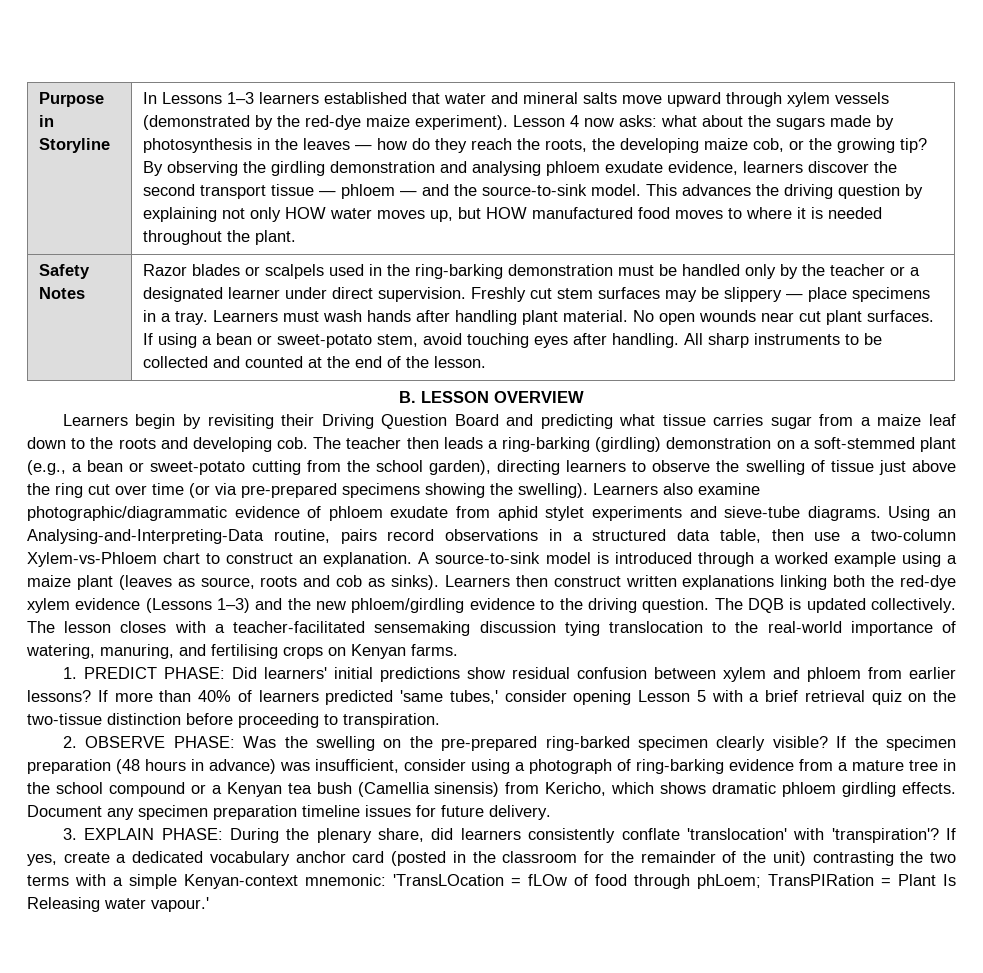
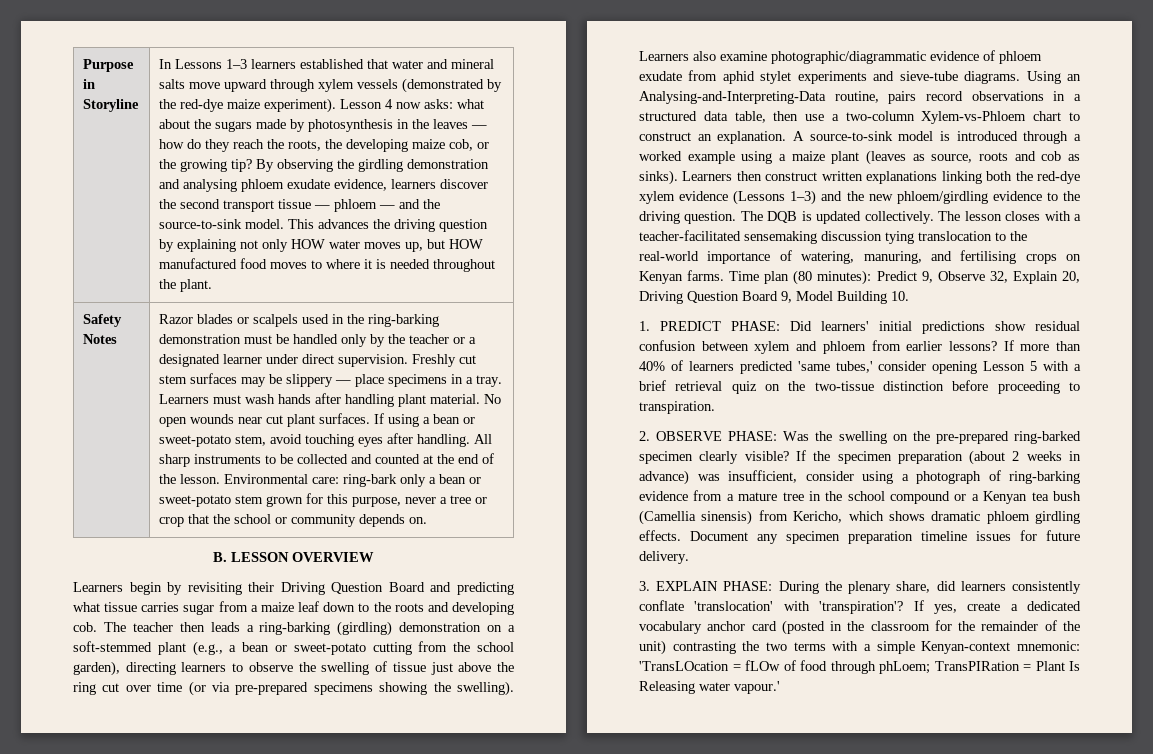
+ Environmental care: ring-bark only a bean or sweet-potato stem grown for this purpose, never a tree or crop that the school or community depends on.
+ Time plan (80 minutes): Predict 9, Observe 32, Explain 20, Driving Question Board 9, Model Building 10.
- If the specimen preparation (48 hours in advance) was insufficient, consider using a photograph of ring-barking evidence from a mature tree in the school compound or a Kenyan tea bush (Camellia sinensis) from Kericho, which shows dramatic phloem girdling effects.
+ If the specimen preparation (about 2 weeks in advance) was insufficient, consider using a photograph of ring-barking evidence from a mature tree in the school compound or a Kenyan tea bush (Camellia sinensis) from Kericho, which shows dramatic phloem girdling effects.

